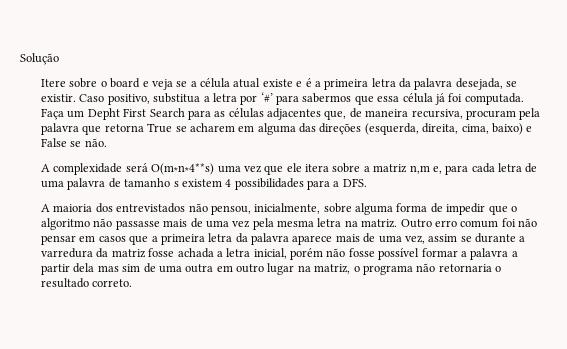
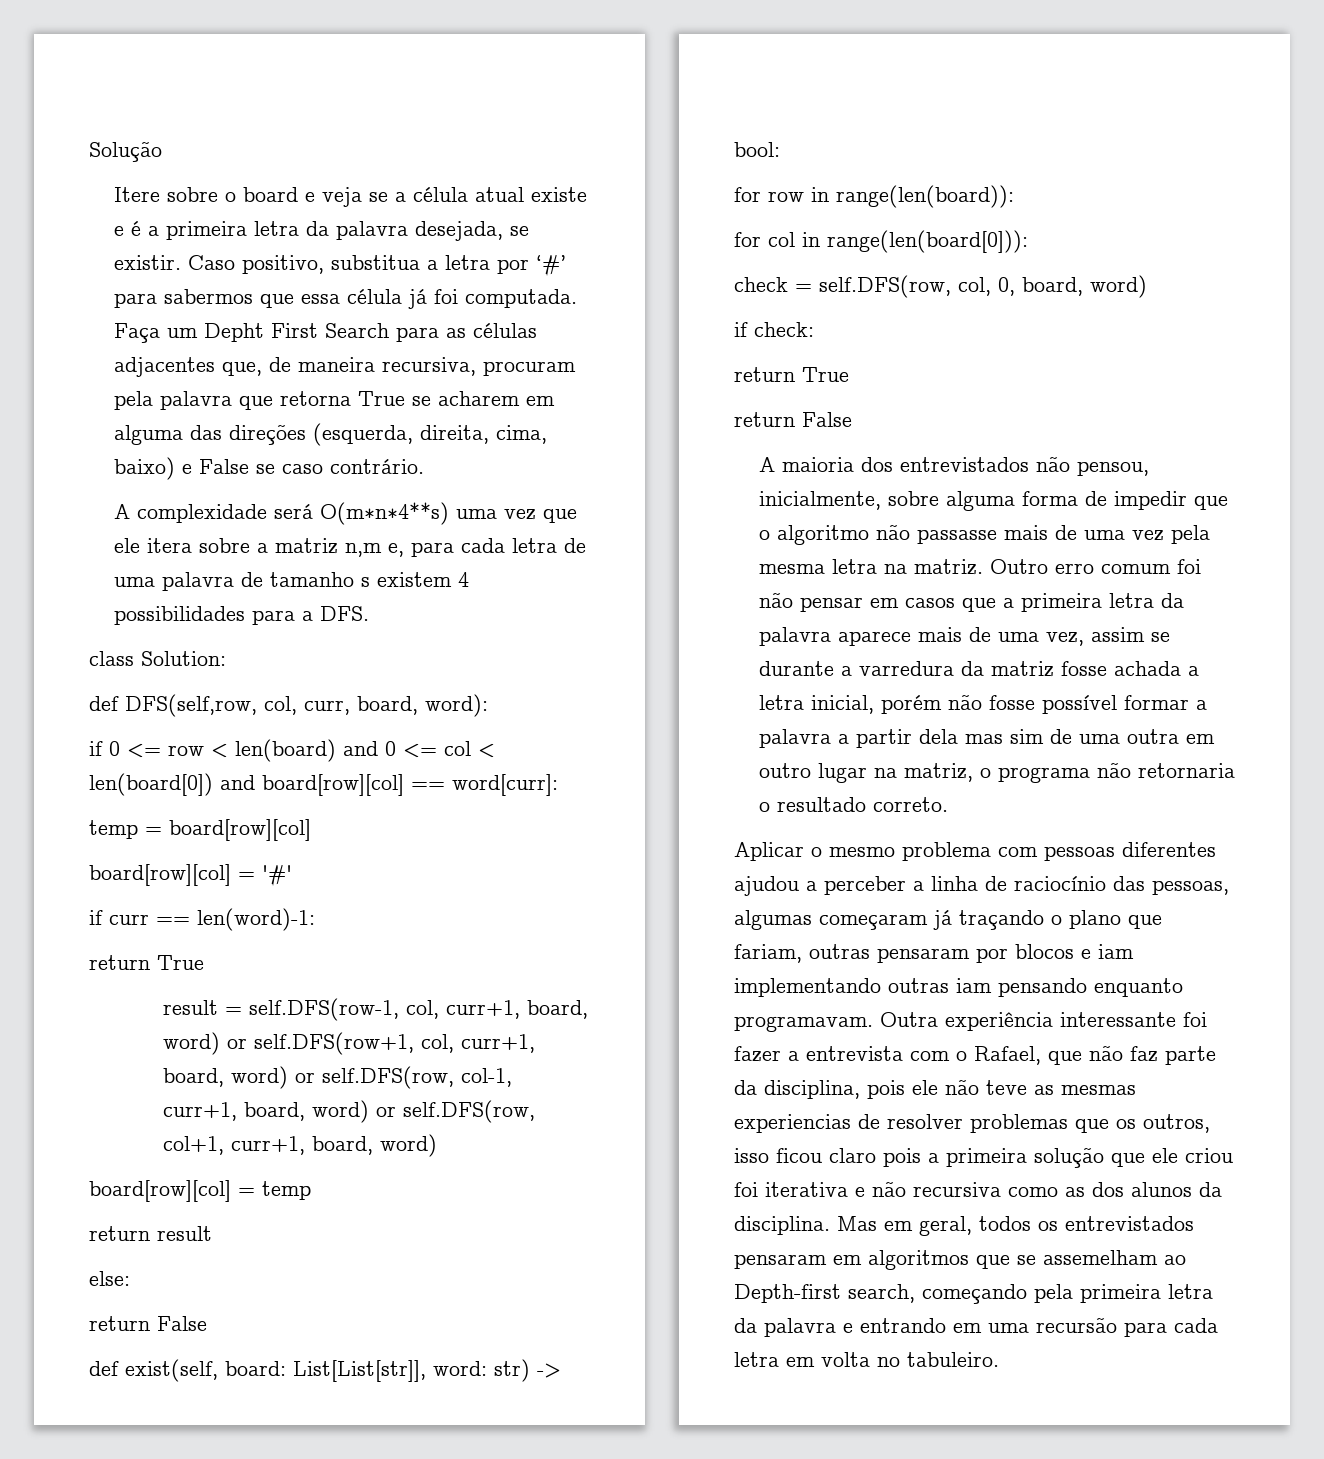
- Faça um Depht First Search para as células adjacentes que, de maneira recursiva, procuram pela palavra que retorna True se acharem em alguma das direções (esquerda, direita, cima, baixo) e False se não.
+ Faça um Depht First Search para as células adjacentes que, de maneira recursiva, procuram pela palavra que retorna True se acharem em alguma das direções (esquerda, direita, cima, baixo) e False se caso contrário.
+ class Solution:
+ def DFS(self,row, col, curr, board, word):
+ if 0 <= row < len(board) and 0 <= col < len(board[0]) and board[row][col] == word[curr]:
+ temp = board[row][col]
+ board[row][col] = '#'
+ if curr == len(word)-1:
+ return True
+ result = self.DFS(row-1, col, curr+1, board, word) or self.DFS(row+1, col, curr+1, board, word) or self.DFS(row, col-1, curr+1, board, word) or self.DFS(row, col+1, curr+1, board, word)
+ board[row][col] = temp
+ return result
+ else:
+ return False
+ def exist(self, board: List[List[str]], word: str) -> bool:
+ for row in range(len(board)):
+ for col in range(len(board[0])):
+ check = self.DFS(row, col, 0, board, word)
+ if check:
+ return True
+ return False
+ Aplicar o mesmo problema com pessoas diferentes ajudou a perceber a linha de raciocínio das pessoas, algumas começaram já traçando o plano que fariam, outras pensaram por blocos e iam implementando outras iam pensando enquanto programavam. Outra experiência interessante foi fazer a entrevista com o Rafael, que não faz parte da disciplina, pois ele não teve as mesmas experiencias de resolver problemas que os outros, isso ficou claro pois a primeira solução que ele criou foi iterativa e não recursiva como as dos alunos da disciplina. Mas em geral, todos os entrevistados pensaram em algoritmos que se assemelham ao Depth-first search, começando pela primeira letra da palavra e entrando em uma recursão para cada letra em volta no tabuleiro.

